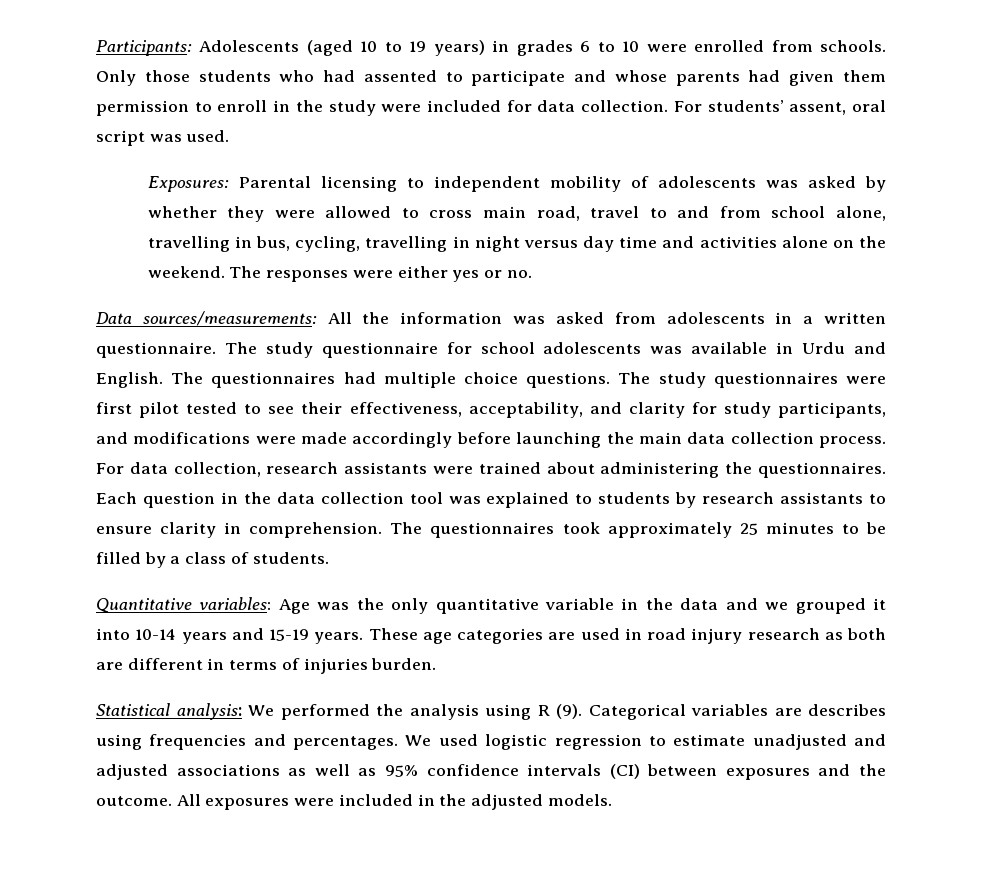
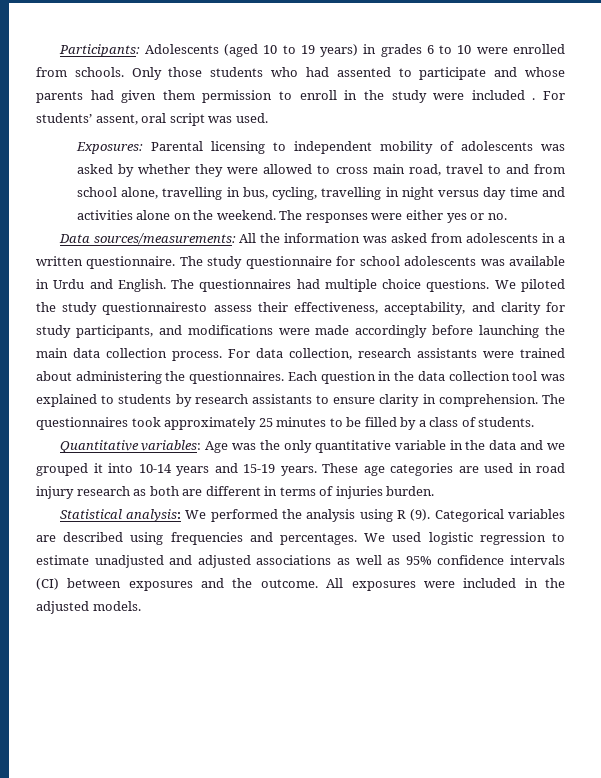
- Only those students who had assented to participate and whose parents had given them permission to enroll in the study were included for data collection.
+ Only those students who had assented to participate and whose parents had given them permission to enroll in the study were included .
- The study questionnaires were first pilot tested to see their effectiveness, acceptability, and clarity for study participants, and modifications were made accordingly before launching the main data collection process.
+ We piloted the study questionnairesto assess their effectiveness, acceptability, and clarity for study participants, and modifications were made accordingly before launching the main data collection process.
- Categorical variables are describes using frequencies and percentages.
+ Categorical variables are described using frequencies and percentages.

